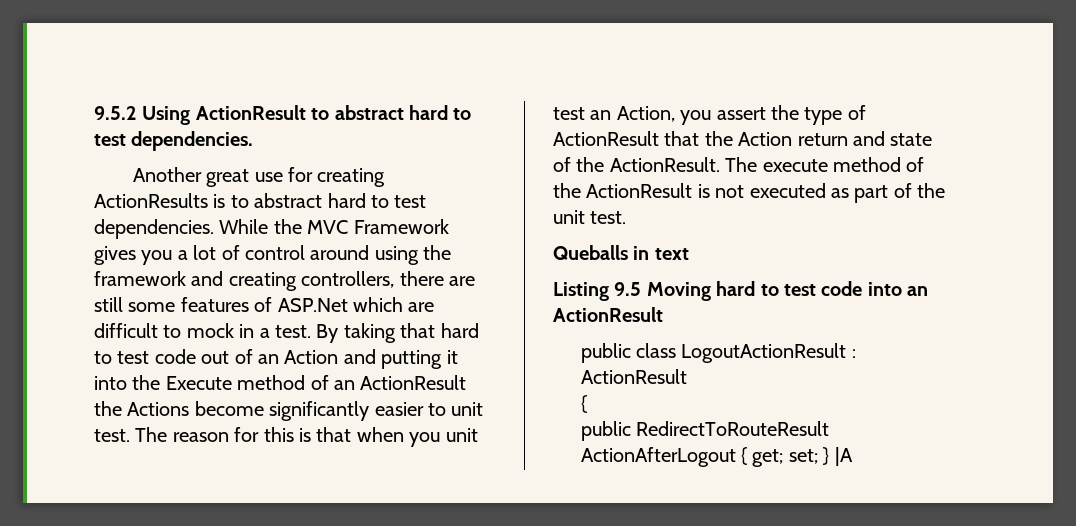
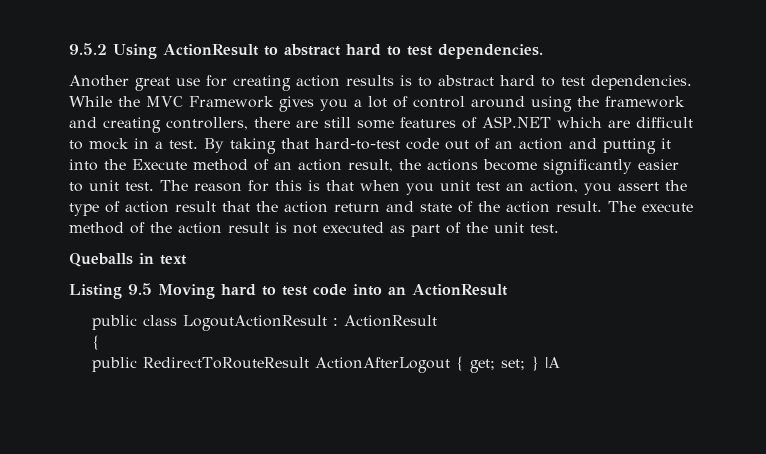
- Another great use for creating ActionResults is to abstract hard to test dependencies.
+ Another great use for creating action results is to abstract hard to test dependencies.
- While the MVC Framework gives you a lot of control around using the framework and creating controllers, there are still some features of ASP.Net which are difficult to mock in a test.
+ While the MVC Framework gives you a lot of control around using the framework and creating controllers, there are still some features of ASP.NET which are difficult to mock in a test.
- By taking that hard to test code out of an Action and putting it into the Execute method of an ActionResult the Actions become significantly easier to unit test.
+ By taking that hard-to-test code out of an action and putting it into the Execute method of an action result, the actions become significantly easier to unit test.
- The reason for this is that when you unit test an Action, you assert the type of ActionResult that the Action return and state of the ActionResult.
+ The reason for this is that when you unit test an action, you assert the type of action result that the action return and state of the action result.
- The execute method of the ActionResult is not executed as part of the unit test.
+ The execute method of the action result is not executed as part of the unit test.

